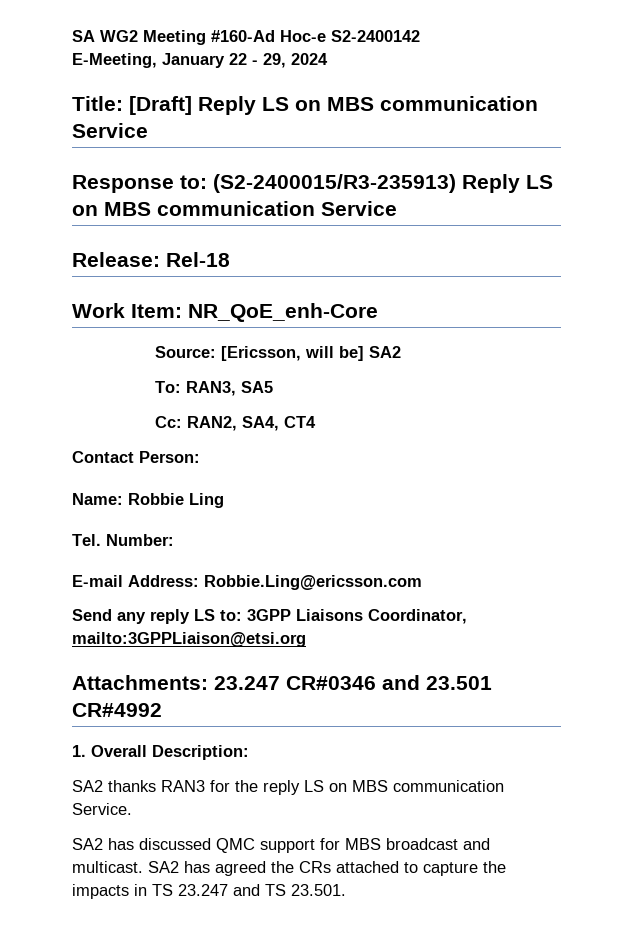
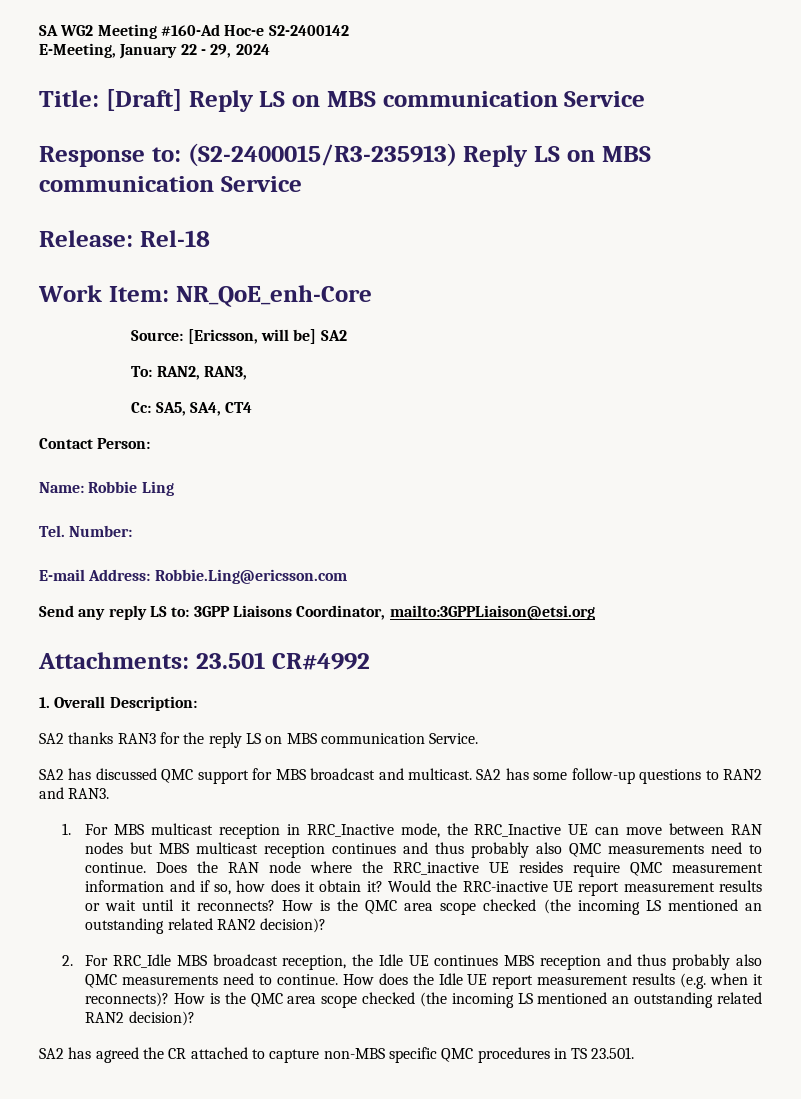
- To: RAN3, SA5
+ To: RAN2, RAN3,
- Cc: RAN2, SA4, CT4
+ Cc: SA5, SA4, CT4
- Attachments: 23.247 CR#0346 and 23.501 CR#4992
+ Attachments: 23.501 CR#4992
- SA2 has agreed the CRs attached to capture the impacts in TS 23.247 and TS 23.501.
+ SA2 has some follow-up questions to RAN2 and RAN3.
+ 1. For MBS multicast reception in RRC_Inactive mode, the RRC_Inactive UE can move between RAN nodes but MBS multicast reception continues and thus probably also QMC measurements need to continue. Does the RAN node where the RRC_inactive UE resides require QMC measurement information and if so, how does it obtain it? Would the RRC-inactive UE report measurement results or wait until it reconnects? How is the QMC area scope checked (the incoming LS mentioned an outstanding related RAN2 decision)?
+ 2. For RRC_Idle MBS broadcast reception, the Idle UE continues MBS reception and thus probably also QMC measurements need to continue. How does the Idle UE report measurement results (e.g. when it reconnects)? How is the QMC area scope checked (the incoming LS mentioned an outstanding related RAN2 decision)?
+ SA2 has agreed the CR attached to capture non-MBS specific QMC procedures in TS 23.501.

